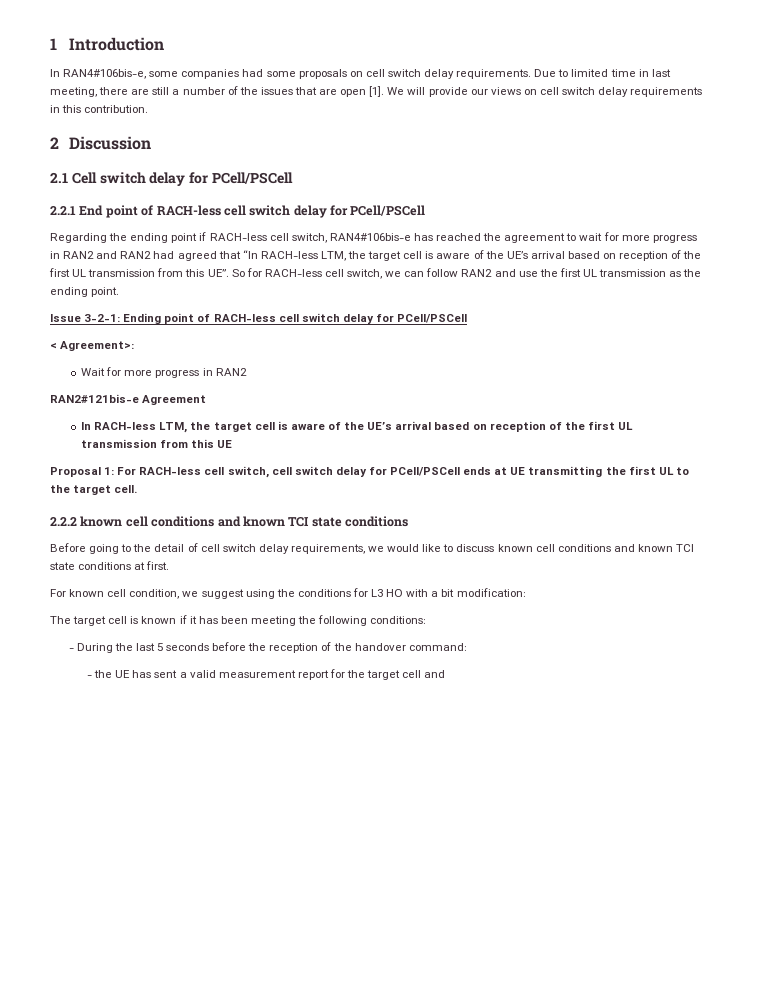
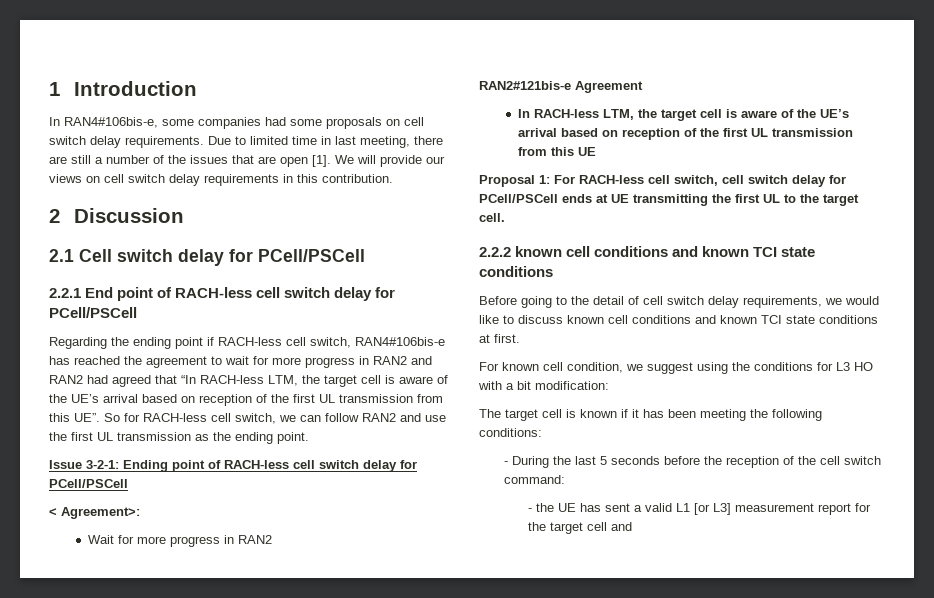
- - During the last 5 seconds before the reception of the handover command:
+ - During the last 5 seconds before the reception of the cell switch command:
- - the UE has sent a valid measurement report for the target cell and
+ - the UE has sent a valid L1 [or L3] measurement report for the target cell and

